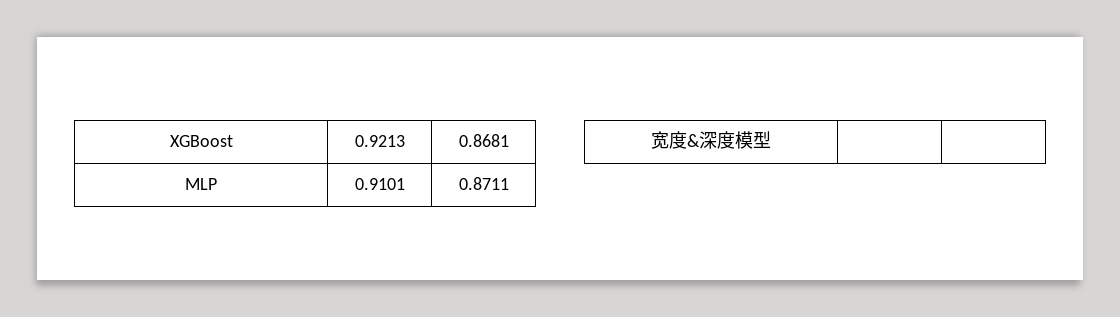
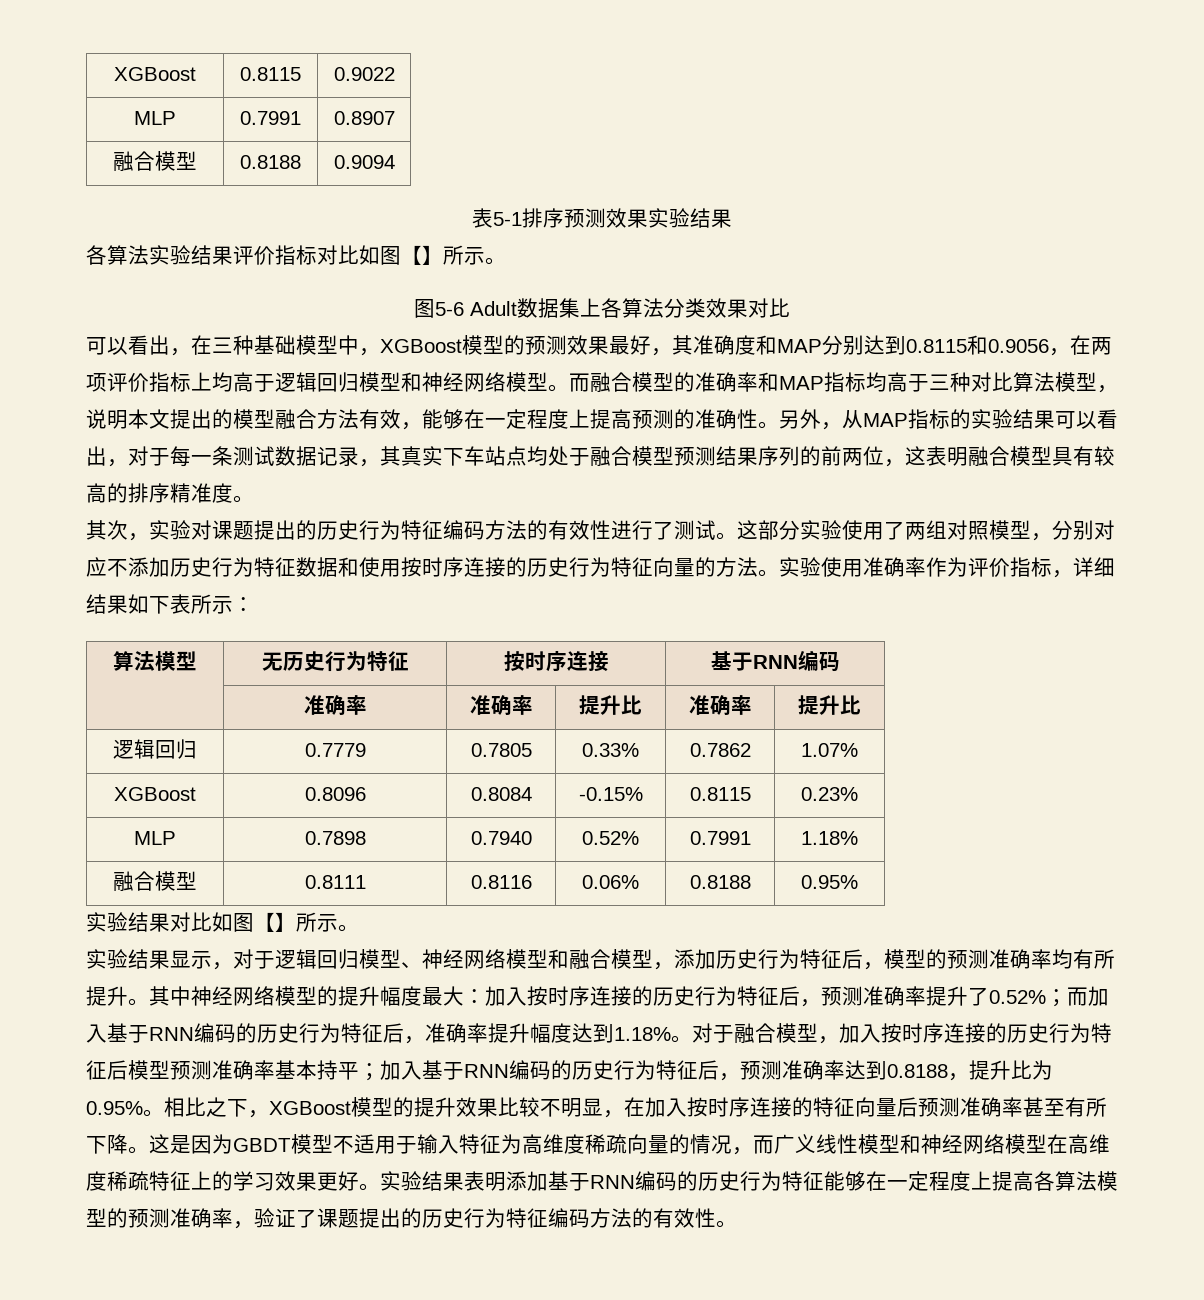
- XGBoost | 0.9213 | 0.8681
- MLP | 0.9101 | 0.8711
- 宽度&深度模型 | |
+ XGBoost | 0.8115 | 0.9022
+ MLP | 0.7991 | 0.8907
+ 融合模型 | 0.8188 | 0.9094
+ 表5-1排序预测效果实验结果
+ 各算法实验结果评价指标对比如图【】所示。
+ 图5-6 Adult数据集上各算法分类效果对比
+ 可以看出，在三种基础模型中，XGBoost模型的预测效果最好，其准确度和MAP分别达到0.8115和0.9056，在两项评价指标上均高于逻辑回归模型和神经网络模型。而融合模型的准确率和MAP指标均高于三种对比算法模型，说明本文提出的模型融合方法有效，能够在一定程度上提高预测的准确性。另外，从MAP指标的实验结果可以看出，对于每一条测试数据记录，其真实下车站点均处于融合模型预测结果序列的前两位，这表明融合模型具有较高的排序精准度。
+ 其次，实验对课题提出的历史行为特征编码方法的有效性进行了测试。这部分实验使用了两组对照模型，分别对应不添加历史行为特征数据和使用按时序连接的历史行为特征向量的方法。实验使用准确率作为评价指标，详细结果如下表所示：
+ 算法模型 | 无历史行为特征 | 按时序连接 | 基于RNN编码
+ | 准确率 | 准确率 | 提升比 | 准确率 | 提升比
+ 逻辑回归 | 0.7779 | 0.7805 | 0.33% | 0.7862 | 1.07%
+ XGBoost | 0.8096 | 0.8084 | -0.15% | 0.8115 | 0.23%
+ MLP | 0.7898 | 0.7940 | 0.52% | 0.7991 | 1.18%
+ 融合模型 | 0.8111 | 0.8116 | 0.06% | 0.8188 | 0.95%
+ 实验结果对比如图【】所示。
+ 实验结果显示，对于逻辑回归模型、神经网络模型和融合模型，添加历史行为特征后，模型的预测准确率均有所提升。其中神经网络模型的提升幅度最大：加入按时序连接的历史行为特征后，预测准确率提升了0.52%；而加入基于RNN编码的历史行为特征后，准确率提升幅度达到1.18%。对于融合模型，加入按时序连接的历史行为特征后模型预测准确率基本持平；加入基于RNN编码的历史行为特征后，预测准确率达到0.8188，提升比为0.95%。相比之下，XGBoost模型的提升效果比较不明显，在加入按时序连接的特征向量后预测准确率甚至有所下降。这是因为GBDT模型不适用于输入特征为高维度稀疏向量的情况，而广义线性模型和神经网络模型在高维度稀疏特征上的学习效果更好。实验结果表明添加基于RNN编码的历史行为特征能够在一定程度上提高各算法模型的预测准确率，验证了课题提出的历史行为特征编码方法的有效性。

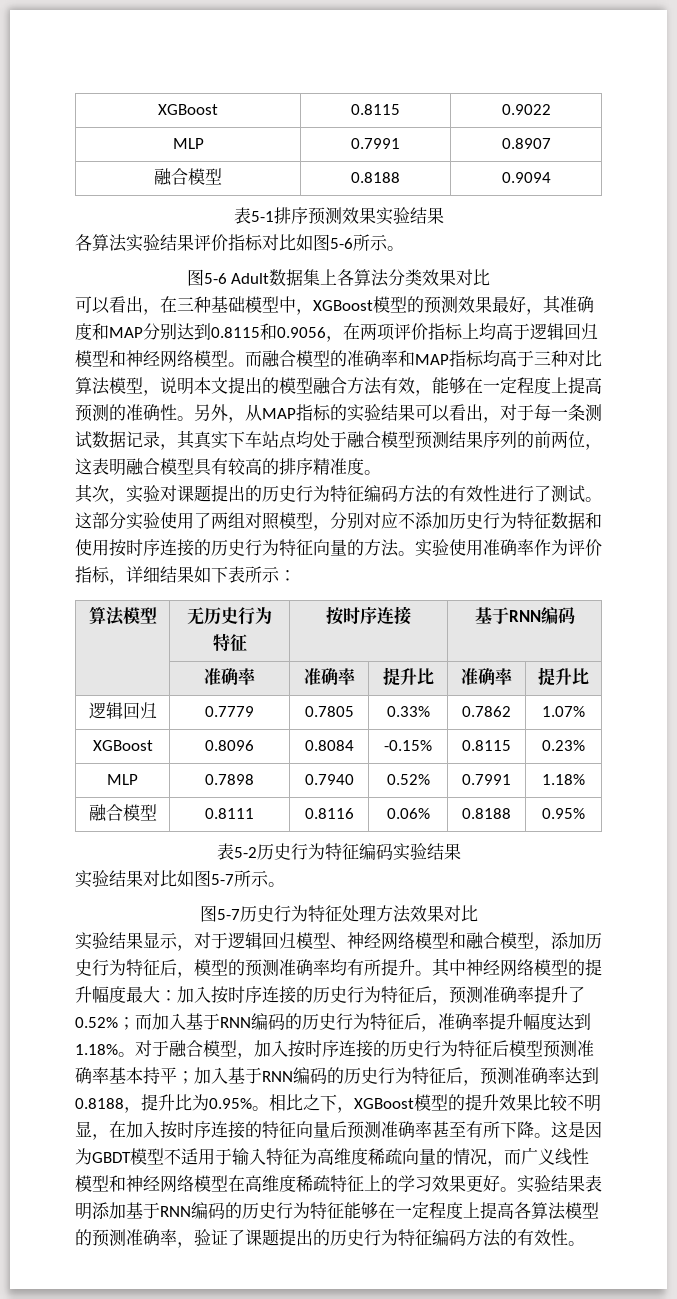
- 各算法实验结果评价指标对比如图【】所示。
+ 各算法实验结果评价指标对比如图5-6所示。
+ 表5-2历史行为特征编码实验结果
- 实验结果对比如图【】所示。
+ 实验结果对比如图5-7所示。
+ 图5-7历史行为特征处理方法效果对比

